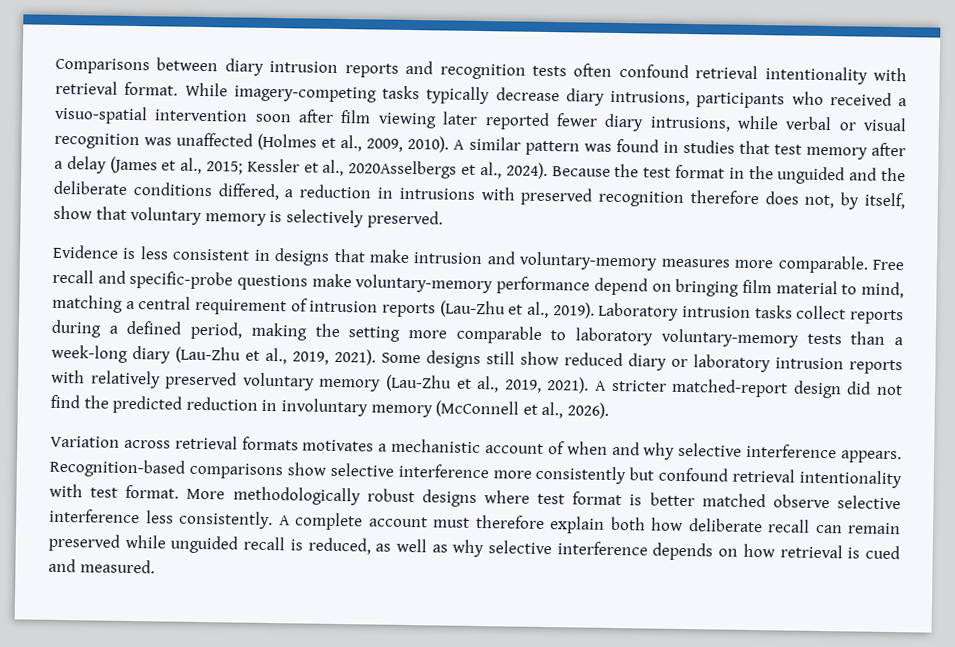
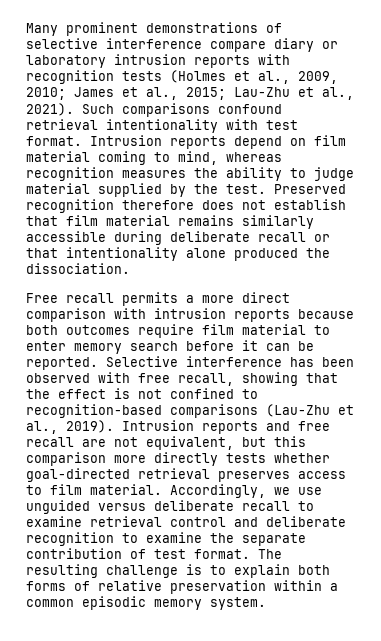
- Comparisons between diary intrusion reports and recognition tests often confound retrieval intentionality with retrieval format. While imagery-competing tasks typically decrease diary intrusions, participants who received a visuo-spatial intervention soon after film viewing later reported fewer diary intrusions, while verbal or visual recognition was unaffected (Holmes et al., 2009, 2010). A similar pattern was found in studies that test memory after a delay (James et al., 2015; Kessler et al., 2020Asselbergs et al., 2024). Because the test format in the unguided and the deliberate conditions differed, a reduction in intrusions with preserved recognition therefore does not, by itself, show that voluntary memory is selectively preserved.
- Evidence is less consistent in designs that make intrusion and voluntary-memory measures more comparable. Free recall and specific-probe questions make voluntary-memory performance depend on bringing film material to mind, matching a central requirement of intrusion reports (Lau-Zhu et al., 2019). Laboratory intrusion tasks collect reports during a defined period, making the setting more comparable to laboratory voluntary-memory tests than a week-long diary (Lau-Zhu et al., 2019, 2021). Some designs still show reduced diary or laboratory intrusion reports with relatively preserved voluntary memory (Lau-Zhu et al., 2019, 2021). A stricter matched-report design did not find the predicted reduction in involuntary memory (McConnell et al., 2026).
- Variation across retrieval formats motivates a mechanistic account of when and why selective interference appears. Recognition-based comparisons show selective interference more consistently but confound retrieval intentionality with test format.
+ Many prominent demonstrations of selective interference compare diary or laboratory intrusion reports with recognition tests (Holmes et al., 2009, 2010; James et al., 2015; Lau-Zhu et al., 2021). Such comparisons confound retrieval intentionality with test format.
- More methodologically robust designs where test format is better matched observe selective interference less consistently. A complete account must therefore explain both how deliberate recall can remain preserved while unguided recall is reduced, as well as why selective interference depends on how retrieval is cued and measured.
+ Intrusion reports depend on film material coming to mind, whereas recognition measures the ability to judge material supplied by the test. Preserved recognition therefore does not establish that film material remains similarly accessible during deliberate recall or that intentionality alone produced the dissociation.
+ Free recall permits a more direct comparison with intrusion reports because both outcomes require film material to enter memory search before it can be reported. Selective interference has been observed with free recall, showing that the effect is not confined to recognition-based comparisons (Lau-Zhu et al., 2019). Intrusion reports and free recall are not equivalent, but this comparison more directly tests whether goal-directed retrieval preserves access to film material. Accordingly, we use unguided versus deliberate recall to examine retrieval control and deliberate recognition to examine the separate contribution of test format. The resulting challenge is to explain both forms of relative preservation within a common episodic memory system.

